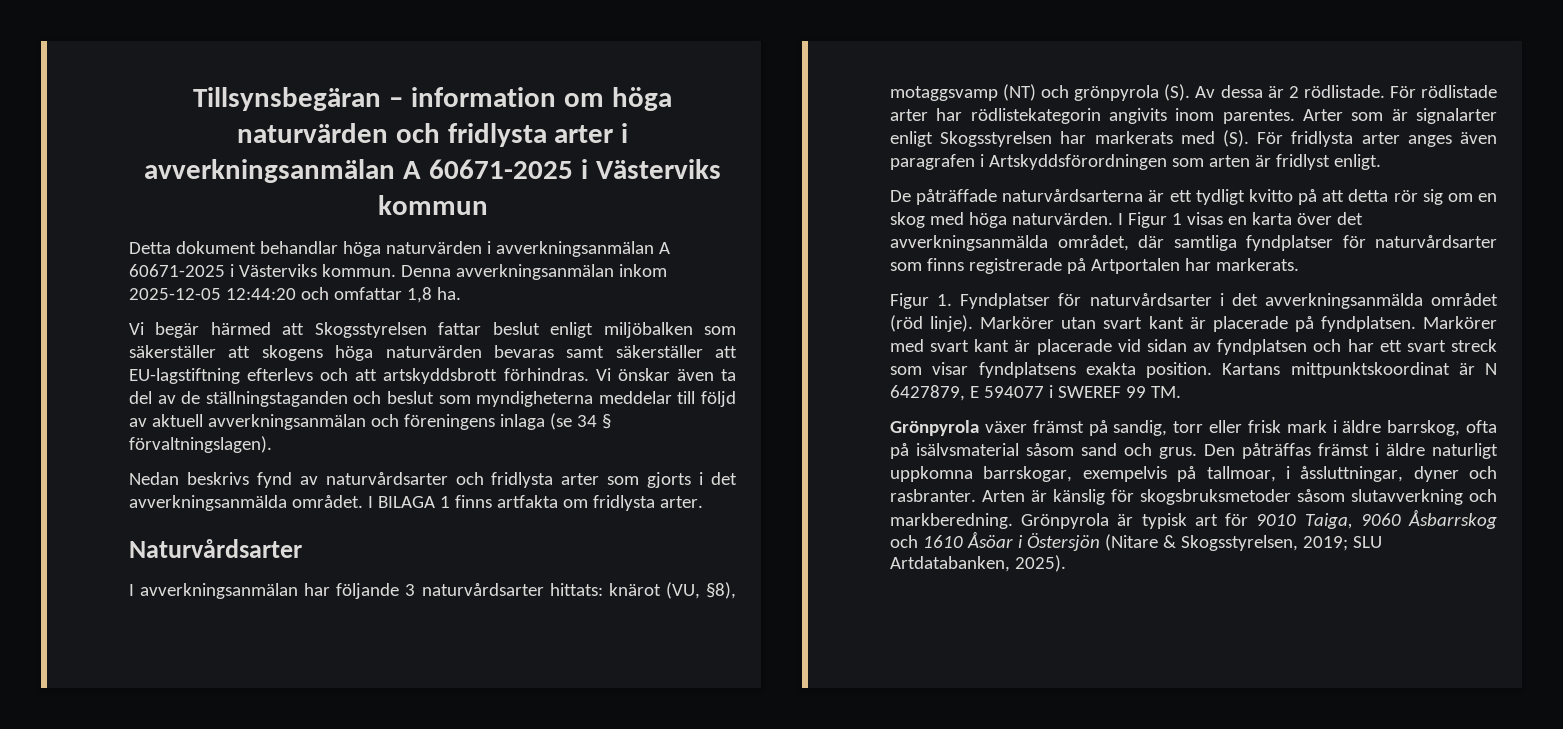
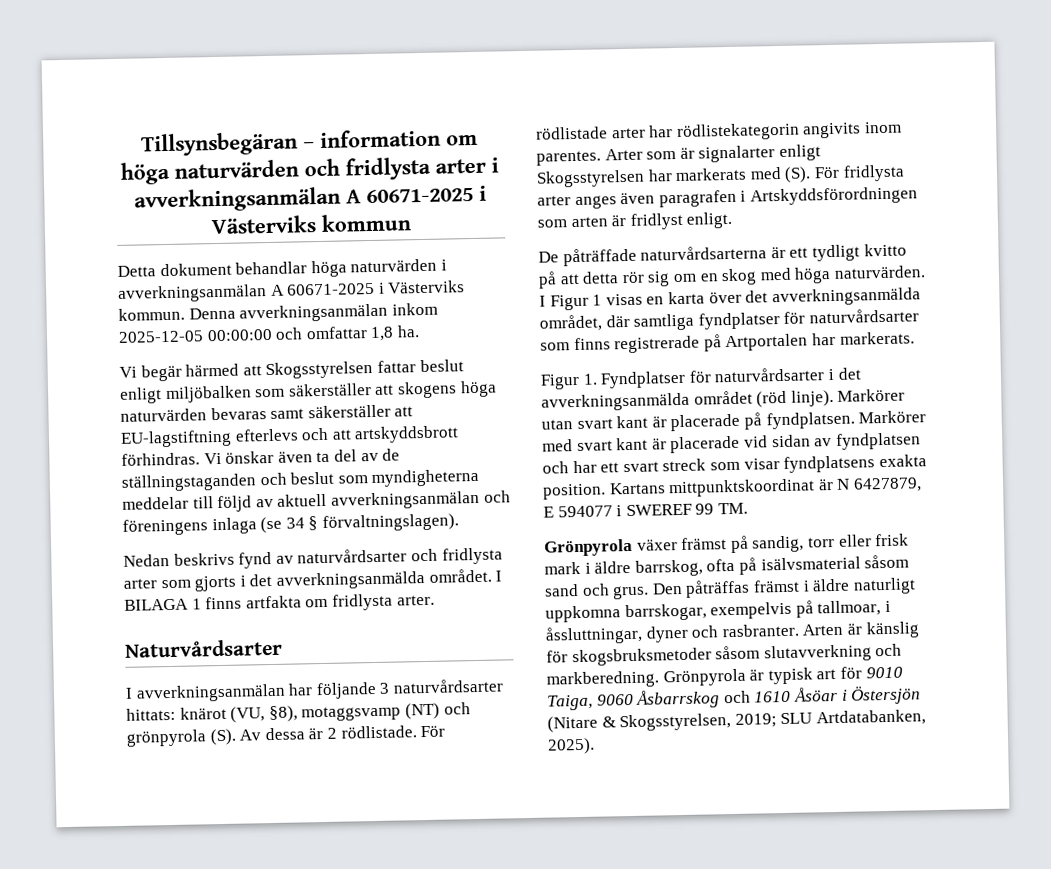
- Denna avverkningsanmälan inkom 2025-12-05 12:44:20 och omfattar 1,8 ha.
+ Denna avverkningsanmälan inkom 2025-12-05 00:00:00 och omfattar 1,8 ha.

